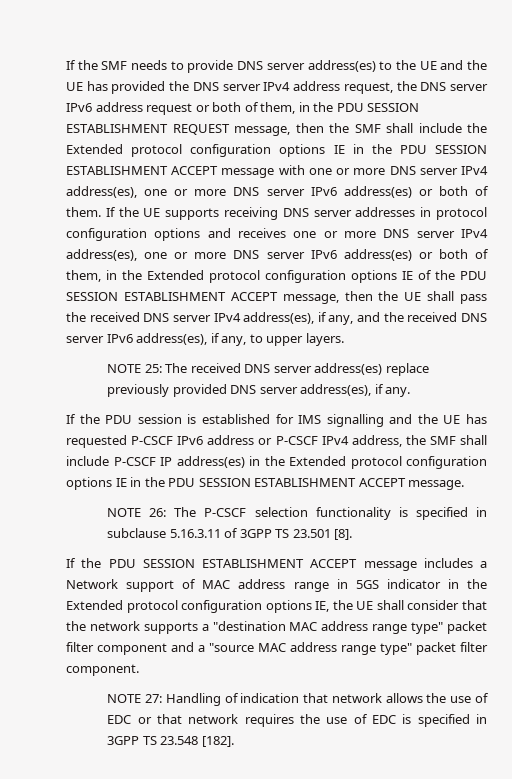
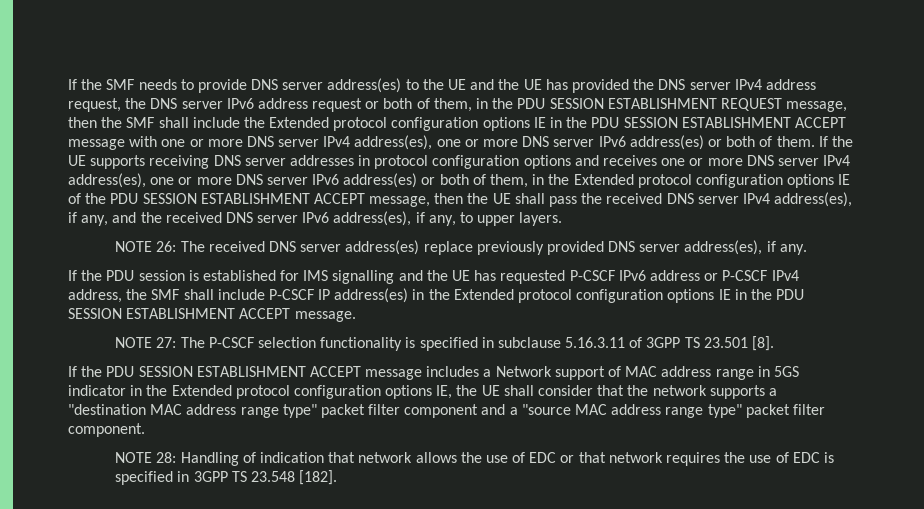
- NOTE 25: The received DNS server address(es) replace previously provided DNS server address(es), if any.
+ NOTE 26: The received DNS server address(es) replace previously provided DNS server address(es), if any.
- NOTE 26: The P-CSCF selection functionality is specified in subclause 5.16.3.11 of 3GPP TS 23.501 [8].
+ NOTE 27: The P-CSCF selection functionality is specified in subclause 5.16.3.11 of 3GPP TS 23.501 [8].
- NOTE 27: Handling of indication that network allows the use of EDC or that network requires the use of EDC is specified in 3GPP TS 23.548 [182].
+ NOTE 28: Handling of indication that network allows the use of EDC or that network requires the use of EDC is specified in 3GPP TS 23.548 [182].

